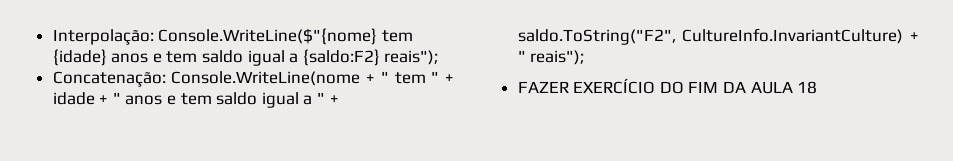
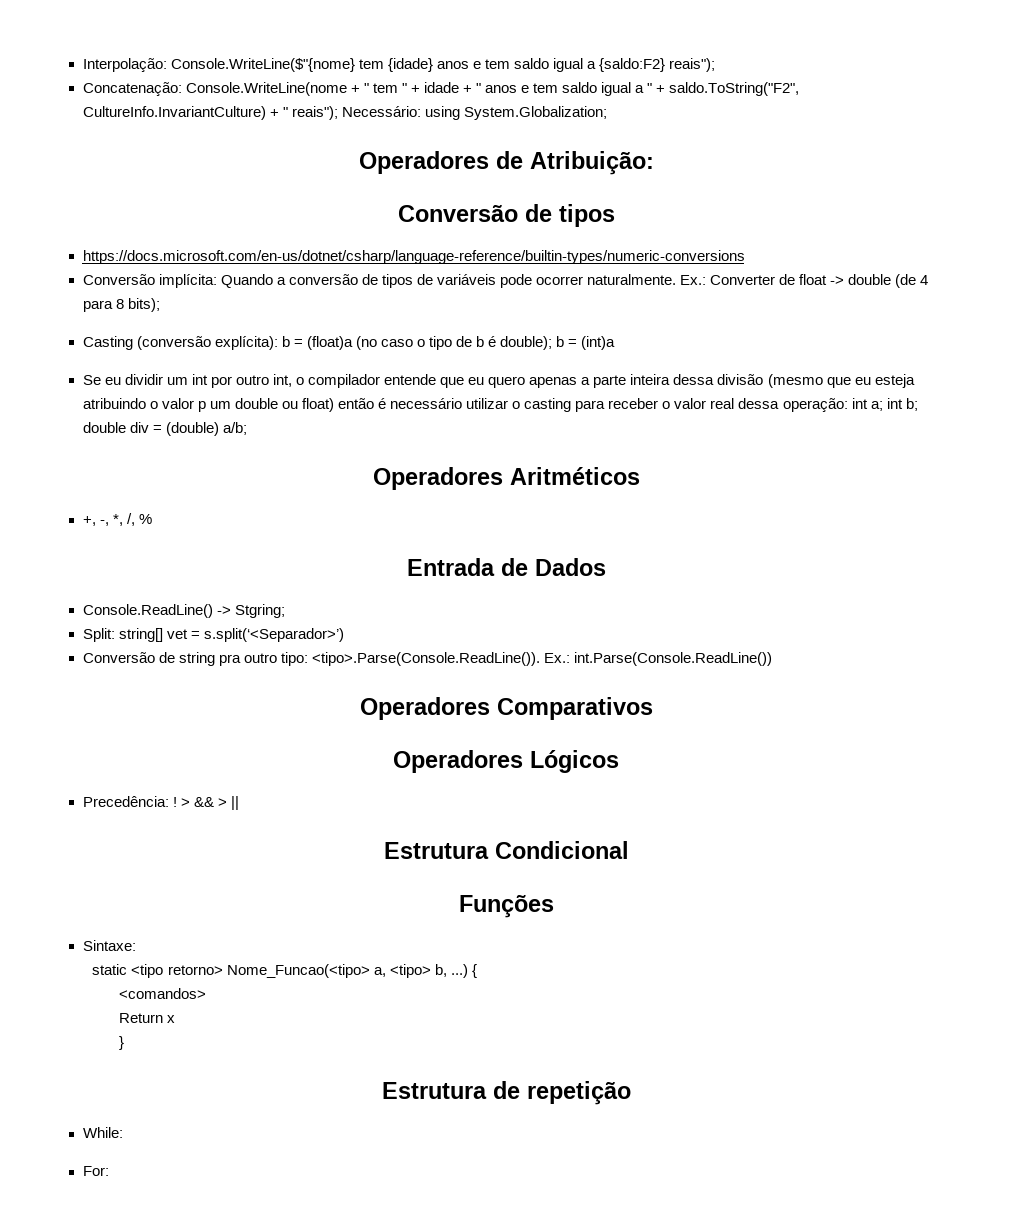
- Concatenação: Console.WriteLine(nome + " tem " + idade + " anos e tem saldo igual a " + saldo.ToString("F2", CultureInfo.InvariantCulture) + " reais");
- FAZER EXERCÍCIO DO FIM DA AULA 18
+ Concatenação: Console.WriteLine(nome + " tem " + idade + " anos e tem saldo igual a " + saldo.ToString("F2", CultureInfo.InvariantCulture) + " reais"); Necessário: using System.Globalization;
+ Operadores de Atribuição:
+ Conversão de tipos
+ https://docs.microsoft.com/en-us/dotnet/csharp/language-reference/builtin-types/numeric-conversions
+ Conversão implícita: Quando a conversão de tipos de variáveis pode ocorrer naturalmente. Ex.: Converter de float -> double (de 4 para 8 bits);
+ Casting (conversão explícita): b = (float)a (no caso o tipo de b é double); b = (int)a
+ Se eu dividir um int por outro int, o compilador entende que eu quero apenas a parte inteira dessa divisão (mesmo que eu esteja atribuindo o valor p um double ou float) então é necessário utilizar o casting para receber o valor real dessa operação: int a; int b; double div = (double) a/b;
+ Operadores Aritméticos
+ +, -, *, /, %
+ Entrada de Dados
+ Console.ReadLine() -> Stgring;
+ Split: string[] vet = s.split(‘<Separador>’)
+ Conversão de string pra outro tipo: <tipo>.Parse(Console.ReadLine()). Ex.: int.Parse(Console.ReadLine())
+ Operadores Comparativos
+ Operadores Lógicos
+ Precedência: ! > && > ||
+ Estrutura Condicional
+ Funções
+ Sintaxe:
+ static <tipo retorno> Nome_Funcao(<tipo> a, <tipo> b, ...) {
+ <comandos>
+ Return x
+ }
+ Estrutura de repetição
+ While:
+ For:

